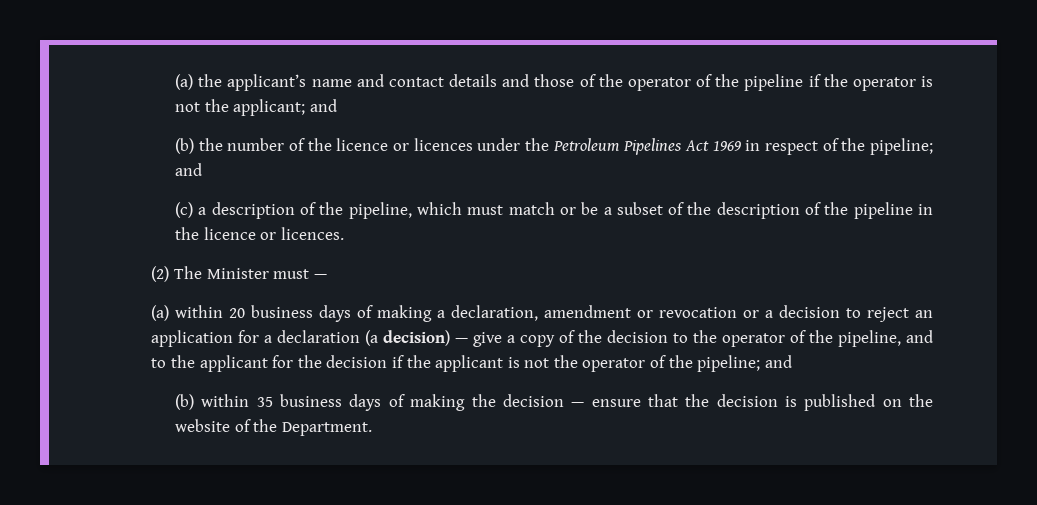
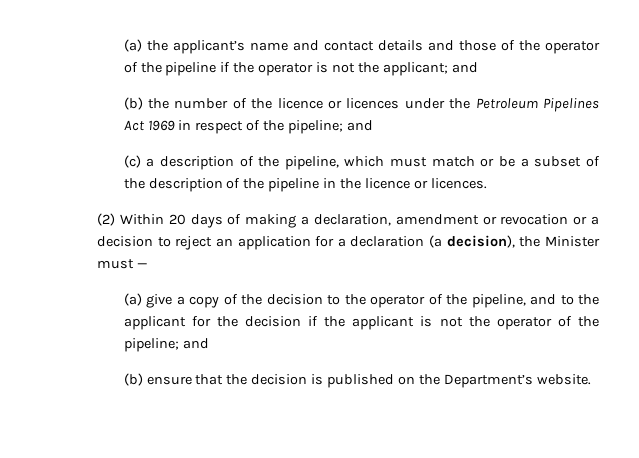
- (2) The Minister must —
- (a) within 20 business days of making a declaration, amendment or revocation or a decision to reject an application for a declaration (a decision) — give a copy of the decision to the operator of the pipeline, and to the applicant for the decision if the applicant is not the operator of the pipeline; and
+ (2) Within 20 days of making a declaration, amendment or revocation or a decision to reject an application for a declaration (a decision), the Minister must —
+ (a) give a copy of the decision to the operator of the pipeline, and to the applicant for the decision if the applicant is not the operator of the pipeline; and
- (b) within 35 business days of making the decision — ensure that the decision is published on the website of the Department.
+ (b) ensure that the decision is published on the Department’s website.

